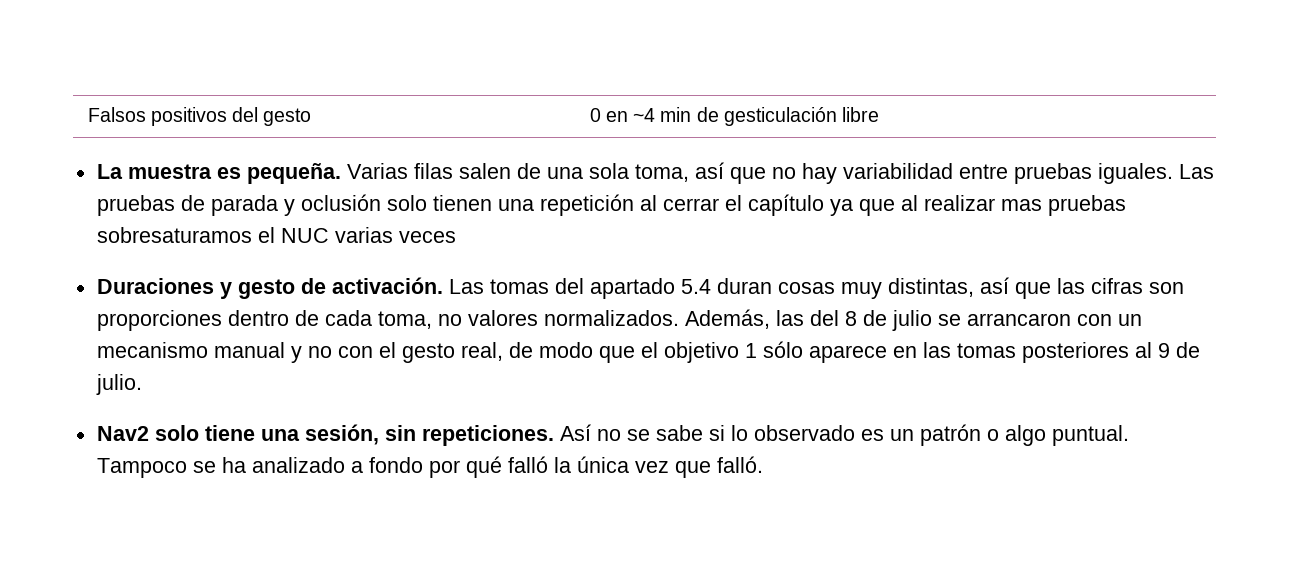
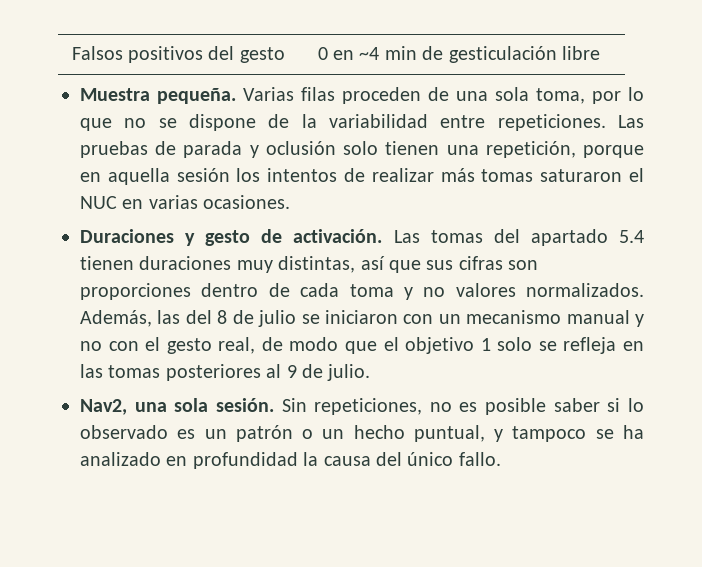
- La muestra es pequeña.
+ Muestra pequeña.
- Varias filas salen de una sola toma, así que no hay variabilidad entre pruebas iguales.
+ Varias filas proceden de una sola toma, por lo que no se dispone de la variabilidad entre repeticiones.
- Las pruebas de parada y oclusión solo tienen una repetición al cerrar el capítulo ya que al realizar mas pruebas sobresaturamos el NUC varias veces
+ Las pruebas de parada y oclusión solo tienen una repetición, porque en aquella sesión los intentos de realizar más tomas saturaron el NUC en varias ocasiones.
- Las tomas del apartado 5.4 duran cosas muy distintas, así que las cifras son proporciones dentro de cada toma, no valores normalizados.
+ Las tomas del apartado 5.4 tienen duraciones muy distintas, así que sus cifras son proporciones dentro de cada toma y no valores normalizados.
- Además, las del 8 de julio se arrancaron con un mecanismo manual y no con el gesto real, de modo que el objetivo 1 sólo aparece en las tomas posteriores al 9 de julio.
+ Además, las del 8 de julio se iniciaron con un mecanismo manual y no con el gesto real, de modo que el objetivo 1 solo se refleja en las tomas posteriores al 9 de julio.
- Nav2 solo tiene una sesión, sin repeticiones. Así no se sabe si lo observado es un patrón o algo puntual. Tampoco se ha analizado a fondo por qué falló la única vez que falló.
+ Nav2, una sola sesión. Sin repeticiones, no es posible saber si lo observado es un patrón o un hecho puntual, y tampoco se ha analizado en profundidad la causa del único fallo.

